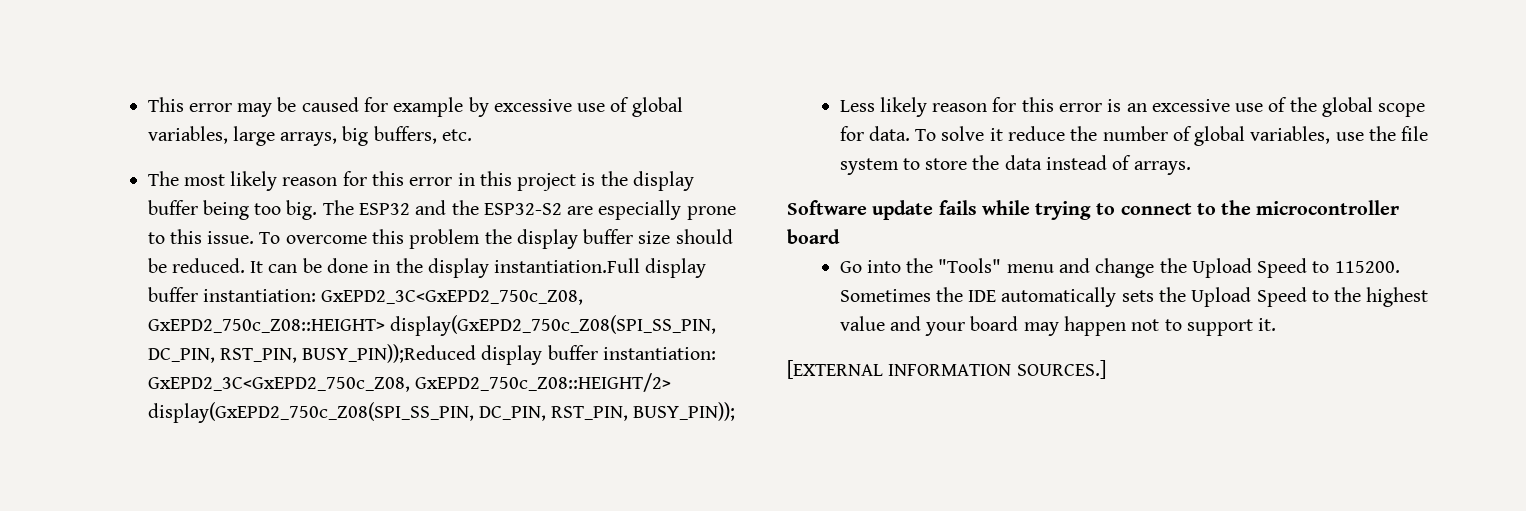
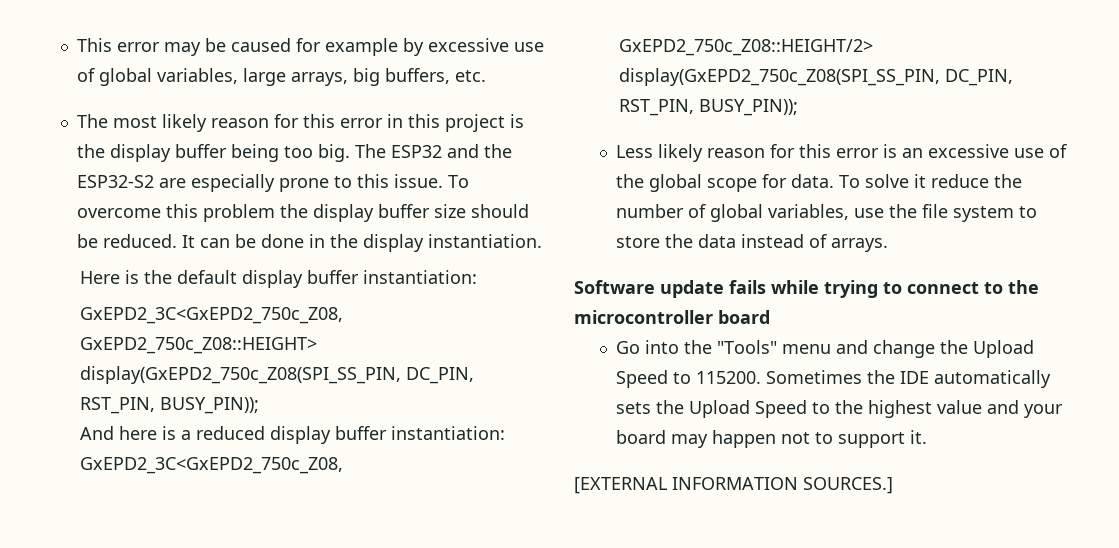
- It can be done in the display instantiation.Full display buffer instantiation: GxEPD2_3C<GxEPD2_750c_Z08, GxEPD2_750c_Z08::HEIGHT> display(GxEPD2_750c_Z08(SPI_SS_PIN, DC_PIN, RST_PIN, BUSY_PIN));Reduced display buffer instantiation: GxEPD2_3C<GxEPD2_750c_Z08, GxEPD2_750c_Z08::HEIGHT/2> display(GxEPD2_750c_Z08(SPI_SS_PIN, DC_PIN, RST_PIN, BUSY_PIN));
+ It can be done in the display instantiation.
+ Here is the default display buffer instantiation:
+ GxEPD2_3C<GxEPD2_750c_Z08, GxEPD2_750c_Z08::HEIGHT> display(GxEPD2_750c_Z08(SPI_SS_PIN, DC_PIN, RST_PIN, BUSY_PIN));
+ And here is a reduced display buffer instantiation: GxEPD2_3C<GxEPD2_750c_Z08, GxEPD2_750c_Z08::HEIGHT/2> display(GxEPD2_750c_Z08(SPI_SS_PIN, DC_PIN, RST_PIN, BUSY_PIN));

